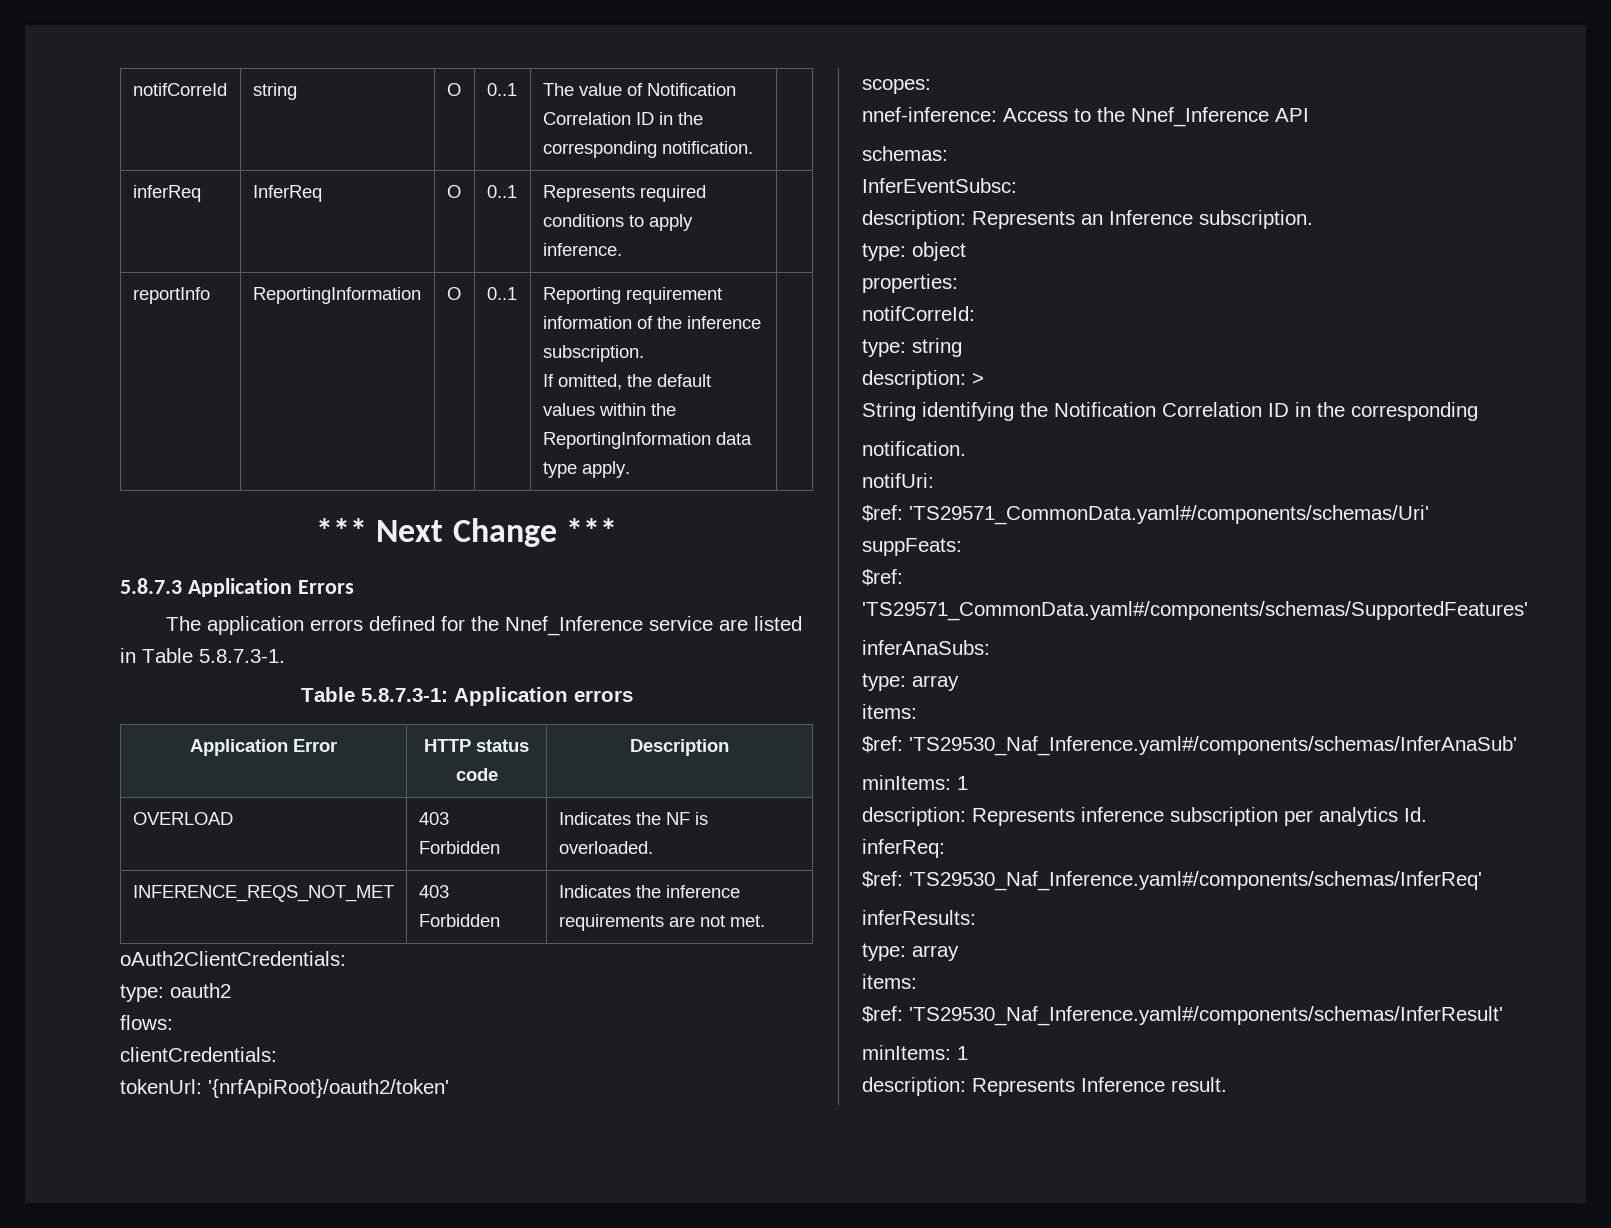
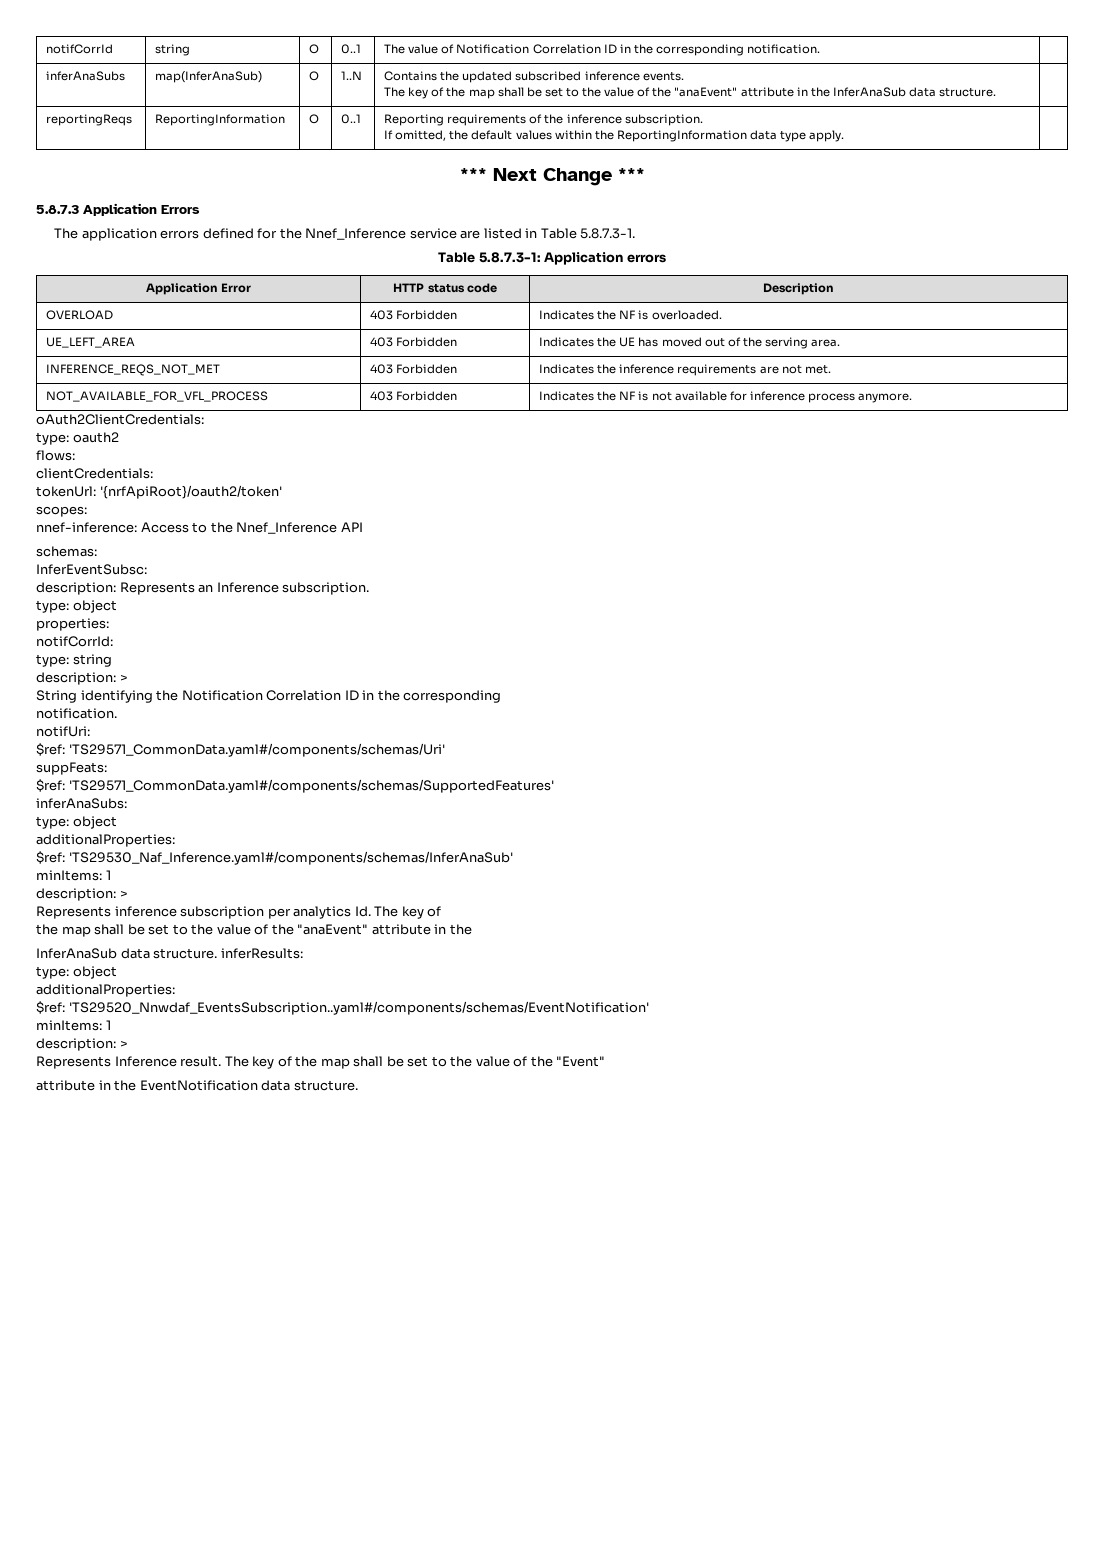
- notifCorreId | string | O | 0..1 | The value of Notification Correlation ID in the corresponding notification. |
+ notifCorrId | string | O | 0..1 | The value of Notification Correlation ID in the corresponding notification. |
- inferReq | InferReq | O | 0..1 | Represents required conditions to apply inference. |
- reportInfo | ReportingInformation | O | 0..1 | Reporting requirement information of the inference subscription.
+ inferAnaSubs | map(InferAnaSub) | O | 1..N | Contains the updated subscribed inference events.
+ The key of the map shall be set to the value of the "anaEvent" attribute in the InferAnaSub data structure. |
+ reportingReqs | ReportingInformation | O | 0..1 | Reporting requirements of the inference subscription.
+ UE_LEFT_AREA | 403 Forbidden | Indicates the UE has moved out of the serving area.
+ NOT_AVAILABLE_FOR_VFL_PROCESS | 403 Forbidden | Indicates the NF is not available for inference process anymore.
- notifCorreId:
+ notifCorrId:
  inferAnaSubs:
- type: array
- items:
+ type: object
+ additionalProperties:
  $ref: 'TS29530_Naf_Inference.yaml#/components/schemas/InferAnaSub'
  minItems: 1
- description: Represents inference subscription per analytics Id.
- inferReq:
- $ref: 'TS29530_Naf_Inference.yaml#/components/schemas/InferReq'
- inferResults:
- type: array
- items:
- $ref: 'TS29530_Naf_Inference.yaml#/components/schemas/InferResult'
+ description: >
+ Represents inference subscription per analytics Id. The key of
+ the map shall be set to the value of the "anaEvent" attribute in the
+ InferAnaSub data structure. inferResults:
+ type: object
+ additionalProperties:
+ $ref: 'TS29520_Nnwdaf_EventsSubscription..yaml#/components/schemas/EventNotification'
  minItems: 1
- description: Represents Inference result.
+ description: >
+ Represents Inference result.
+ The key of the map shall be set to the value of the "Event"
+ attribute in the EventNotification data structure.

